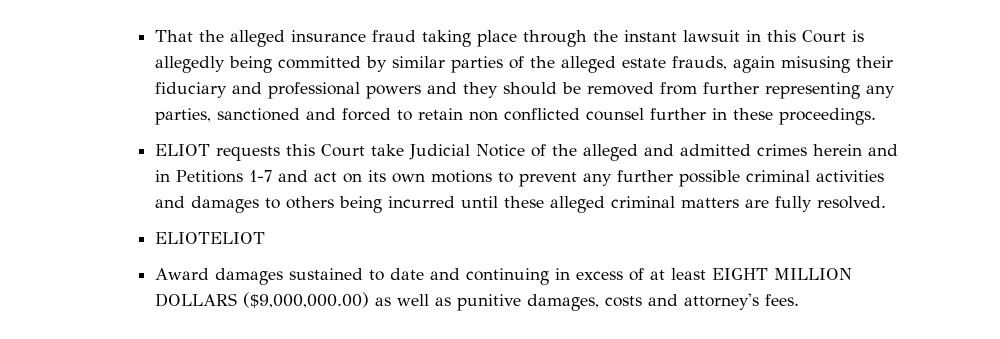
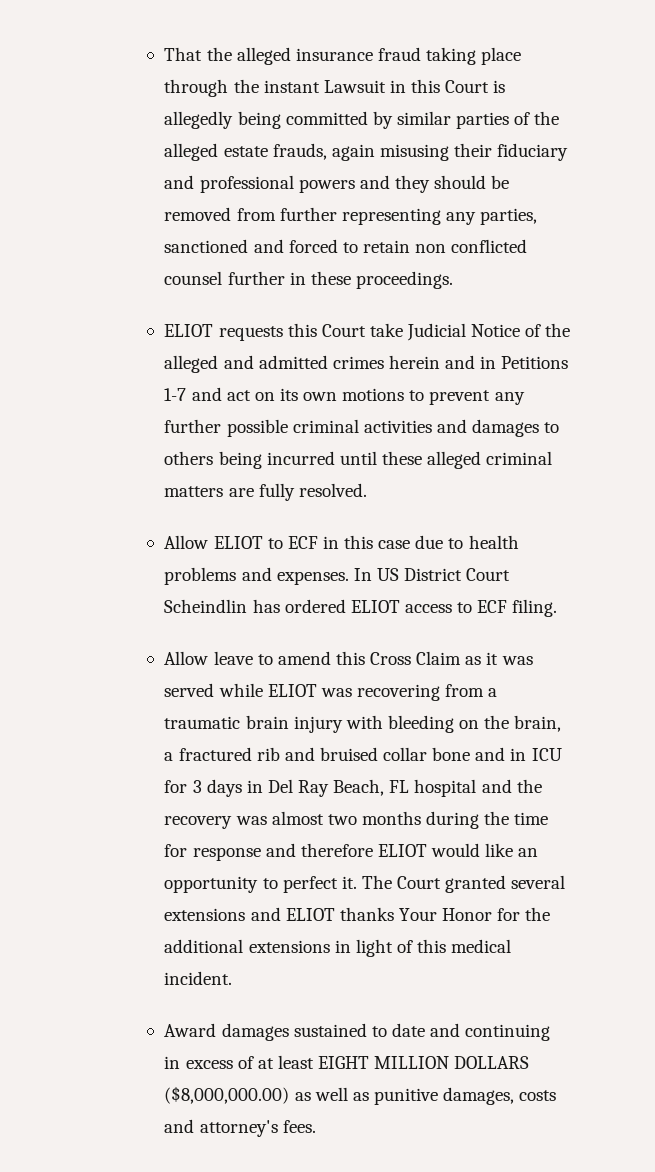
- That the alleged insurance fraud taking place through the instant lawsuit in this Court is allegedly being committed by similar parties of the alleged estate frauds, again misusing their fiduciary and professional powers and they should be removed from further representing any parties, sanctioned and forced to retain non conflicted counsel further in these proceedings.
+ That the alleged insurance fraud taking place through the instant Lawsuit in this Court is allegedly being committed by similar parties of the alleged estate frauds, again misusing their fiduciary and professional powers and they should be removed from further representing any parties, sanctioned and forced to retain non conflicted counsel further in these proceedings.
- ELIOTELIOT
+ Allow ELIOT to ECF in this case due to health problems and expenses. In US District Court Scheindlin has ordered ELIOT access to ECF filing.
+ Allow leave to amend this Cross Claim as it was served while ELIOT was recovering from a traumatic brain injury with bleeding on the brain, a fractured rib and bruised collar bone and in ICU for 3 days in Del Ray Beach, FL hospital and the recovery was almost two months during the time for response and therefore ELIOT would like an opportunity to perfect it. The Court granted several extensions and ELIOT thanks Your Honor for the additional extensions in light of this medical incident.
- Award damages sustained to date and continuing in excess of at least EIGHT MILLION DOLLARS ($9,000,000.00) as well as punitive damages, costs and attorney's fees.
+ Award damages sustained to date and continuing in excess of at least EIGHT MILLION DOLLARS ($8,000,000.00) as well as punitive damages, costs and attorney's fees.

